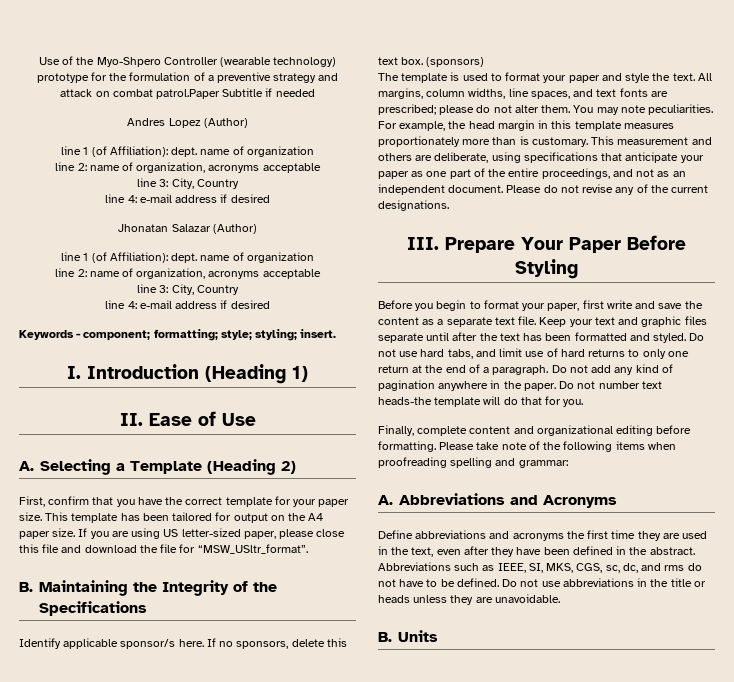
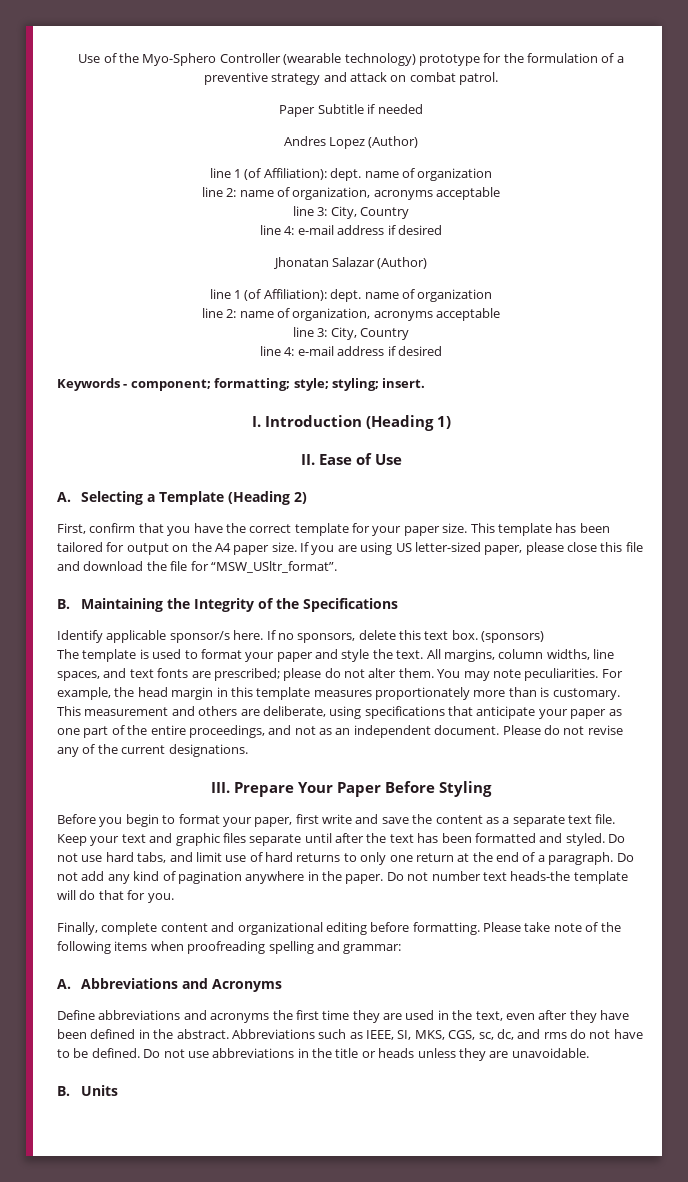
- Use of the Myo-Shpero Controller (wearable technology) prototype for the formulation of a preventive strategy and attack on combat patrol.Paper Subtitle if needed
+ Use of the Myo-Sphero Controller (wearable technology) prototype for the formulation of a preventive strategy and attack on combat patrol.
+ Paper Subtitle if needed

